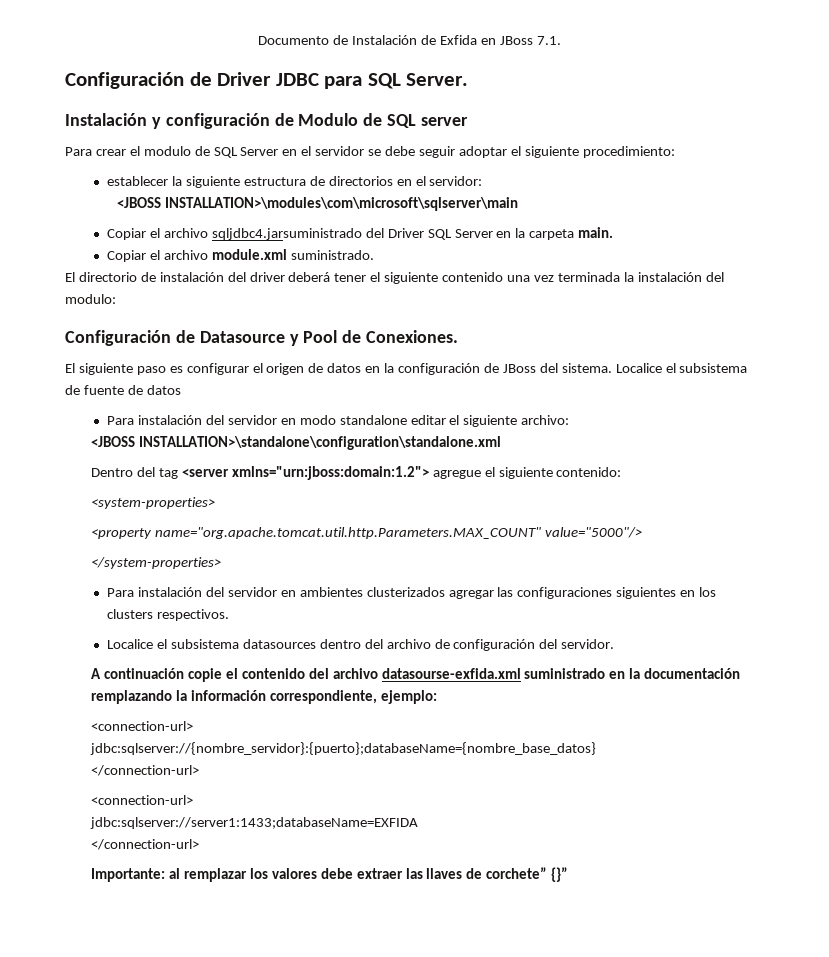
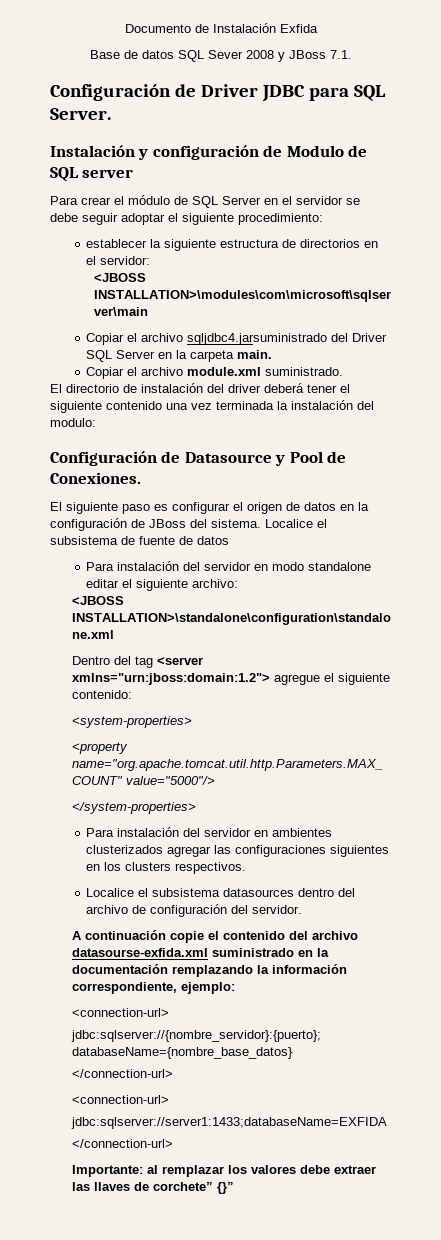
- Documento de Instalación de Exfida en JBoss 7.1.
+ Documento de Instalación Exfida
+ Base de datos SQL Sever 2008 y JBoss 7.1.
- Para crear el modulo de SQL Server en el servidor se debe seguir adoptar el siguiente procedimiento:
+ Para crear el módulo de SQL Server en el servidor se debe seguir adoptar el siguiente procedimiento:

